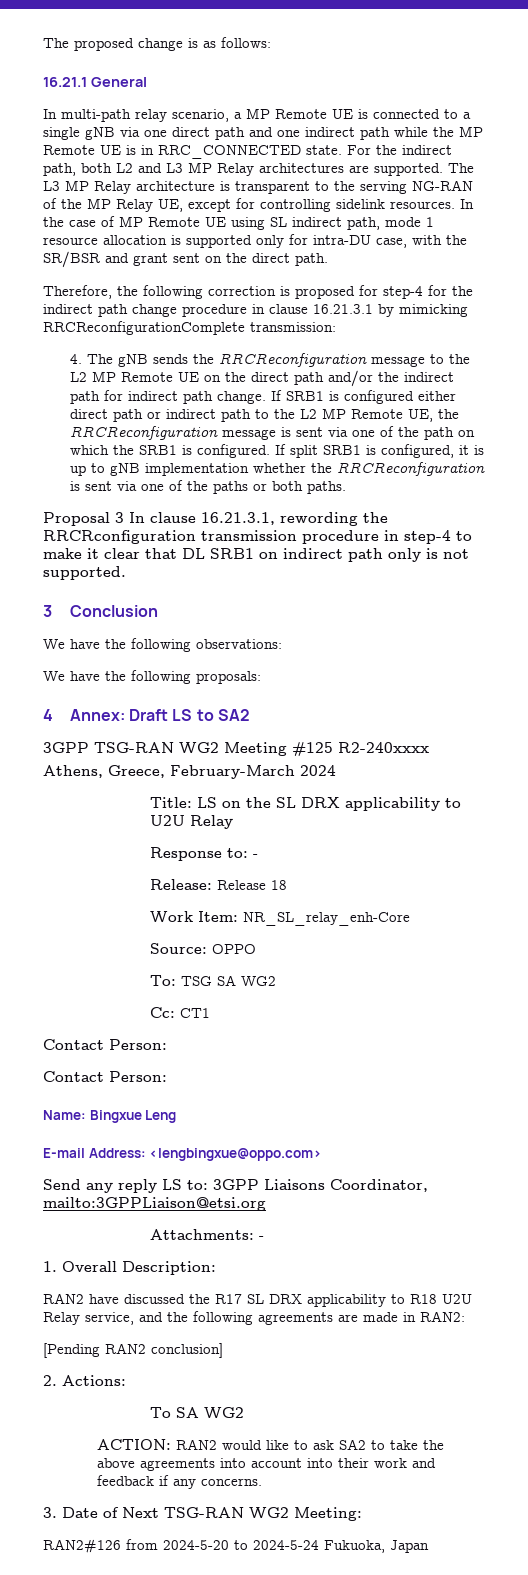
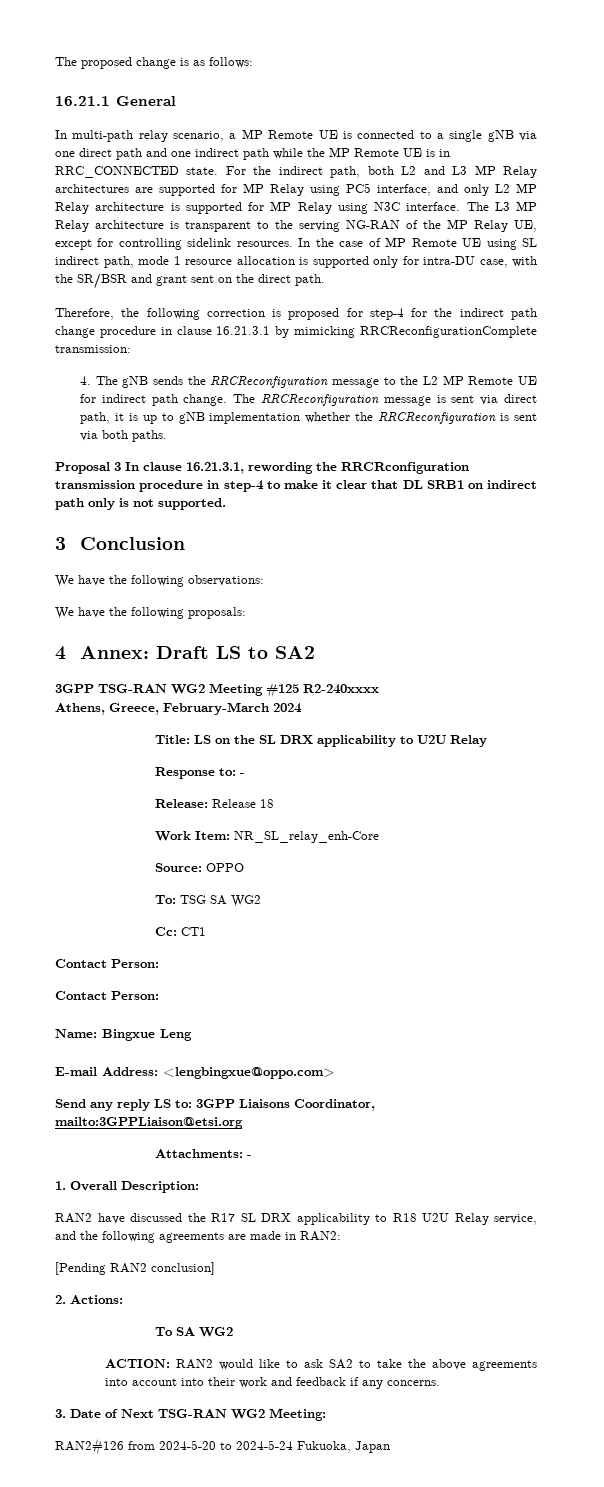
- For the indirect path, both L2 and L3 MP Relay architectures are supported.
+ For the indirect path, both L2 and L3 MP Relay architectures are supported for MP Relay using PC5 interface, and only L2 MP Relay architecture is supported for MP Relay using N3C interface.
- 4. The gNB sends the RRCReconfiguration message to the L2 MP Remote UE on the direct path and/or the indirect path for indirect path change. If SRB1 is configured either direct path or indirect path to the L2 MP Remote UE, the RRCReconfiguration message is sent via one of the path on which the SRB1 is configured. If split SRB1 is configured, it is up to gNB implementation whether the RRCReconfiguration is sent via one of the paths or both paths.
+ 4. The gNB sends the RRCReconfiguration message to the L2 MP Remote UE for indirect path change. The RRCReconfiguration message is sent via direct path, it is up to gNB implementation whether the RRCReconfiguration is sent via both paths.

